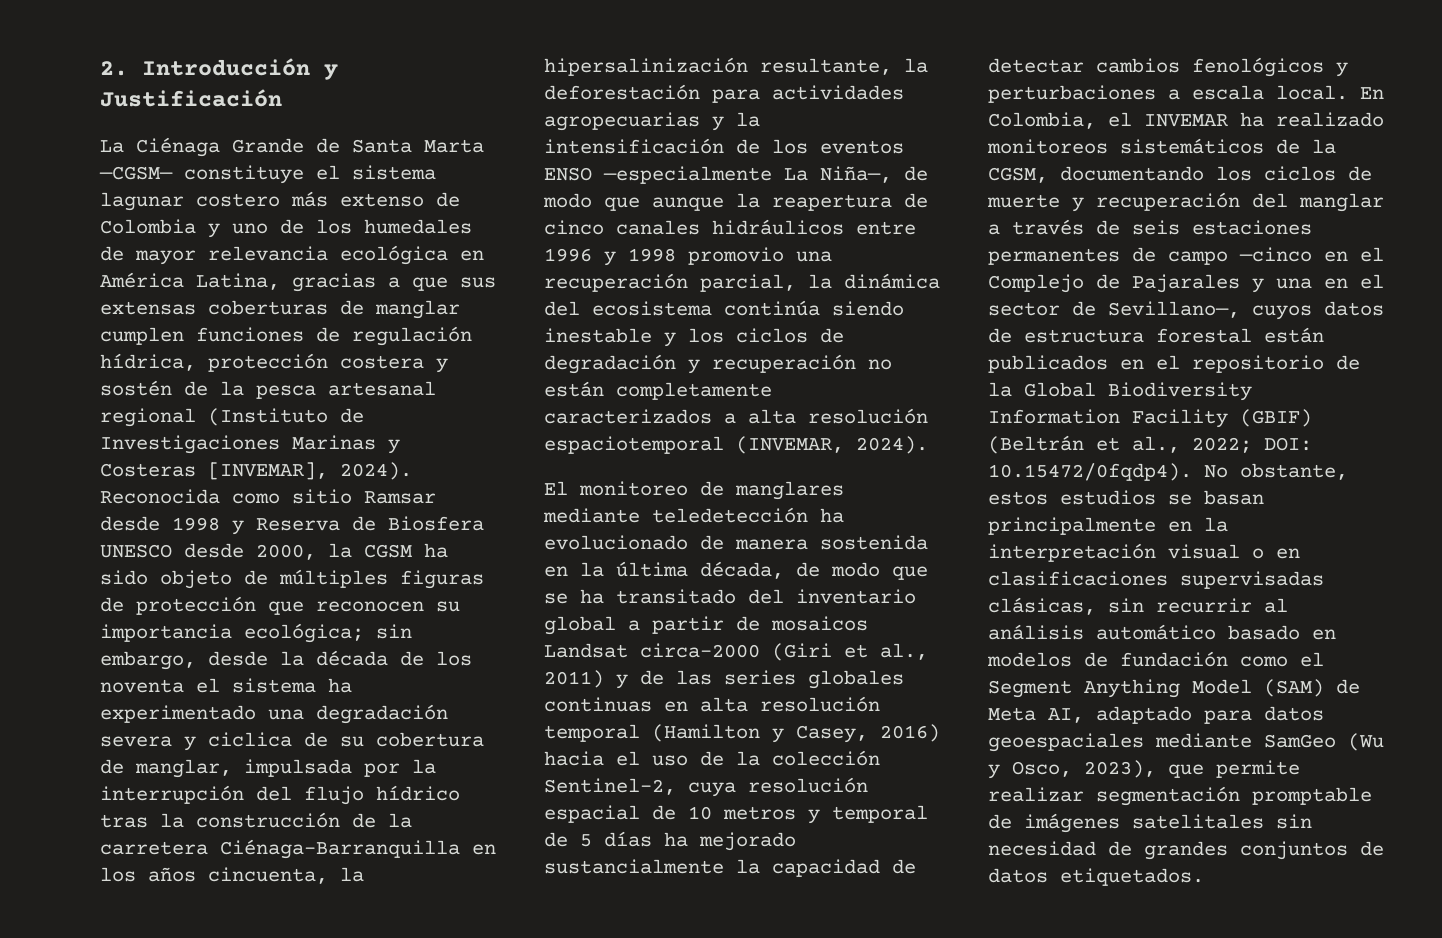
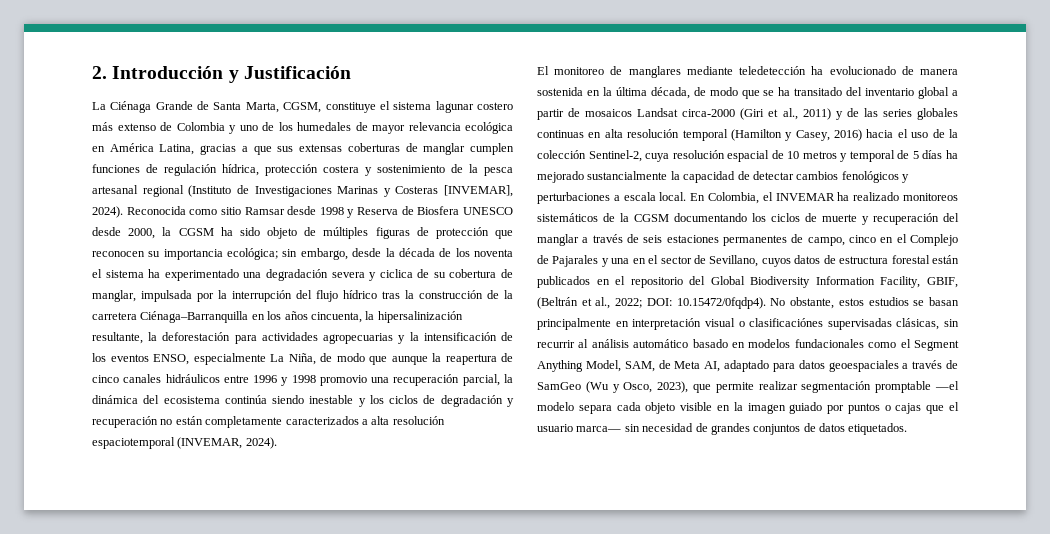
- La Ciénaga Grande de Santa Marta —CGSM— constituye el sistema lagunar costero más extenso de Colombia y uno de los humedales de mayor relevancia ecológica en América Latina, gracias a que sus extensas coberturas de manglar cumplen funciones de regulación hídrica, protección costera y sostén de la pesca artesanal regional (Instituto de Investigaciones Marinas y Costeras [INVEMAR], 2024).
+ La Ciénaga Grande de Santa Marta, CGSM, constituye el sistema lagunar costero más extenso de Colombia y uno de los humedales de mayor relevancia ecológica en América Latina, gracias a que sus extensas coberturas de manglar cumplen funciones de regulación hídrica, protección costera y sostenimiento de la pesca artesanal regional (Instituto de Investigaciones Marinas y Costeras [INVEMAR], 2024).
- sin embargo, desde la década de los noventa el sistema ha experimentado una degradación severa y ciclica de su cobertura de manglar, impulsada por la interrupción del flujo hídrico tras la construcción de la carretera Ciénaga–Barranquilla en los años cincuenta, la hipersalinización resultante, la deforestación para actividades agropecuarias y la intensificación de los eventos ENSO —especialmente La Niña—, de modo que aunque la reapertura de cinco canales hidráulicos entre 1996 y 1998 promovio una recuperación parcial, la dinámica del ecosistema continúa siendo inestable y los ciclos de degradación y recuperación no están completamente caracterizados a alta resolución espaciotemporal (INVEMAR, 2024).
+ sin embargo, desde la década de los noventa el sistema ha experimentado una degradación severa y ciclica de su cobertura de manglar, impulsada por la interrupción del flujo hídrico tras la construcción de la carretera Ciénaga–Barranquilla en los años cincuenta, la hipersalinización resultante, la deforestación para actividades agropecuarias y la intensificación de los eventos ENSO, especialmente La Niña, de modo que aunque la reapertura de cinco canales hidráulicos entre 1996 y 1998 promovio una recuperación parcial, la dinámica del ecosistema continúa siendo inestable y los ciclos de degradación y recuperación no están completamente caracterizados a alta resolución espaciotemporal (INVEMAR, 2024).
- En Colombia, el INVEMAR ha realizado monitoreos sistemáticos de la CGSM, documentando los ciclos de muerte y recuperación del manglar a través de seis estaciones permanentes de campo —cinco en el Complejo de Pajarales y una en el sector de Sevillano—, cuyos datos de estructura forestal están publicados en el repositorio de la Global Biodiversity Information Facility (GBIF) (Beltrán et al., 2022;
+ En Colombia, el INVEMAR ha realizado monitoreos sistemáticos de la CGSM documentando los ciclos de muerte y recuperación del manglar a través de seis estaciones permanentes de campo, cinco en el Complejo de Pajarales y una en el sector de Sevillano, cuyos datos de estructura forestal están publicados en el repositorio del Global Biodiversity Information Facility, GBIF, (Beltrán et al., 2022;
- 10.15472/0fqdp4). No obstante, estos estudios se basan principalmente en la interpretación visual o en clasificaciones supervisadas clásicas, sin recurrir al análisis automático basado en modelos de fundación como el Segment Anything Model (SAM) de Meta AI, adaptado para datos geoespaciales mediante SamGeo (Wu y Osco, 2023), que permite realizar segmentación promptable de imágenes satelitales sin necesidad de grandes conjuntos de datos etiquetados.
+ 10.15472/0fqdp4). No obstante, estos estudios se basan principalmente en interpretación visual o clasificaciónes supervisadas clásicas, sin recurrir al análisis automático basado en modelos fundacionales como el Segment Anything Model, SAM, de Meta AI, adaptado para datos geoespaciales a través de SamGeo (Wu y Osco, 2023), que permite realizar segmentación promptable —el modelo separa cada objeto visible en la imagen guiado por puntos o cajas que el usuario marca— sin necesidad de grandes conjuntos de datos etiquetados.

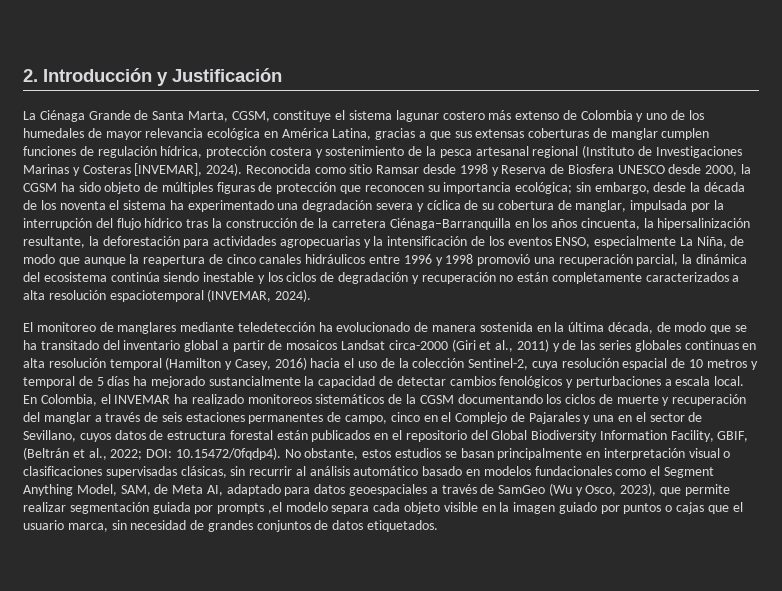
- sin embargo, desde la década de los noventa el sistema ha experimentado una degradación severa y ciclica de su cobertura de manglar, impulsada por la interrupción del flujo hídrico tras la construcción de la carretera Ciénaga–Barranquilla en los años cincuenta, la hipersalinización resultante, la deforestación para actividades agropecuarias y la intensificación de los eventos ENSO, especialmente La Niña, de modo que aunque la reapertura de cinco canales hidráulicos entre 1996 y 1998 promovio una recuperación parcial, la dinámica del ecosistema continúa siendo inestable y los ciclos de degradación y recuperación no están completamente caracterizados a alta resolución espaciotemporal (INVEMAR, 2024).
+ sin embargo, desde la década de los noventa el sistema ha experimentado una degradación severa y cíclica de su cobertura de manglar, impulsada por la interrupción del flujo hídrico tras la construcción de la carretera Ciénaga–Barranquilla en los años cincuenta, la hipersalinización resultante, la deforestación para actividades agropecuarias y la intensificación de los eventos ENSO, especialmente La Niña, de modo que aunque la reapertura de cinco canales hidráulicos entre 1996 y 1998 promovió una recuperación parcial, la dinámica del ecosistema continúa siendo inestable y los ciclos de degradación y recuperación no están completamente caracterizados a alta resolución espaciotemporal (INVEMAR, 2024).
- 10.15472/0fqdp4). No obstante, estos estudios se basan principalmente en interpretación visual o clasificaciónes supervisadas clásicas, sin recurrir al análisis automático basado en modelos fundacionales como el Segment Anything Model, SAM, de Meta AI, adaptado para datos geoespaciales a través de SamGeo (Wu y Osco, 2023), que permite realizar segmentación promptable —el modelo separa cada objeto visible en la imagen guiado por puntos o cajas que el usuario marca— sin necesidad de grandes conjuntos de datos etiquetados.
+ 10.15472/0fqdp4). No obstante, estos estudios se basan principalmente en interpretación visual o clasificaciones supervisadas clásicas, sin recurrir al análisis automático basado en modelos fundacionales como el Segment Anything Model, SAM, de Meta AI, adaptado para datos geoespaciales a través de SamGeo (Wu y Osco, 2023), que permite realizar segmentación guiada por prompts ,el modelo separa cada objeto visible en la imagen guiado por puntos o cajas que el usuario marca, sin necesidad de grandes conjuntos de datos etiquetados.

